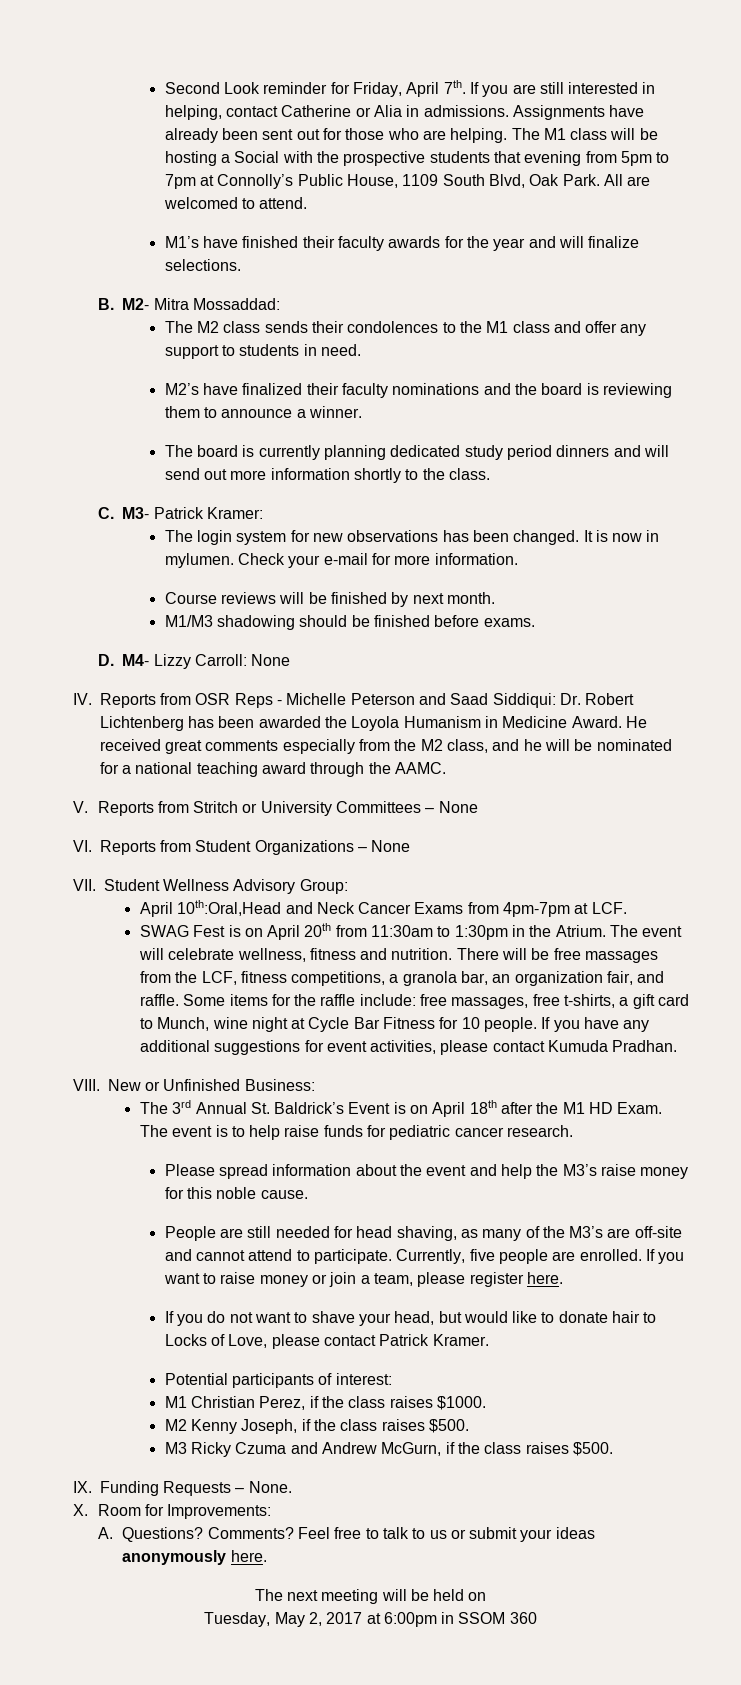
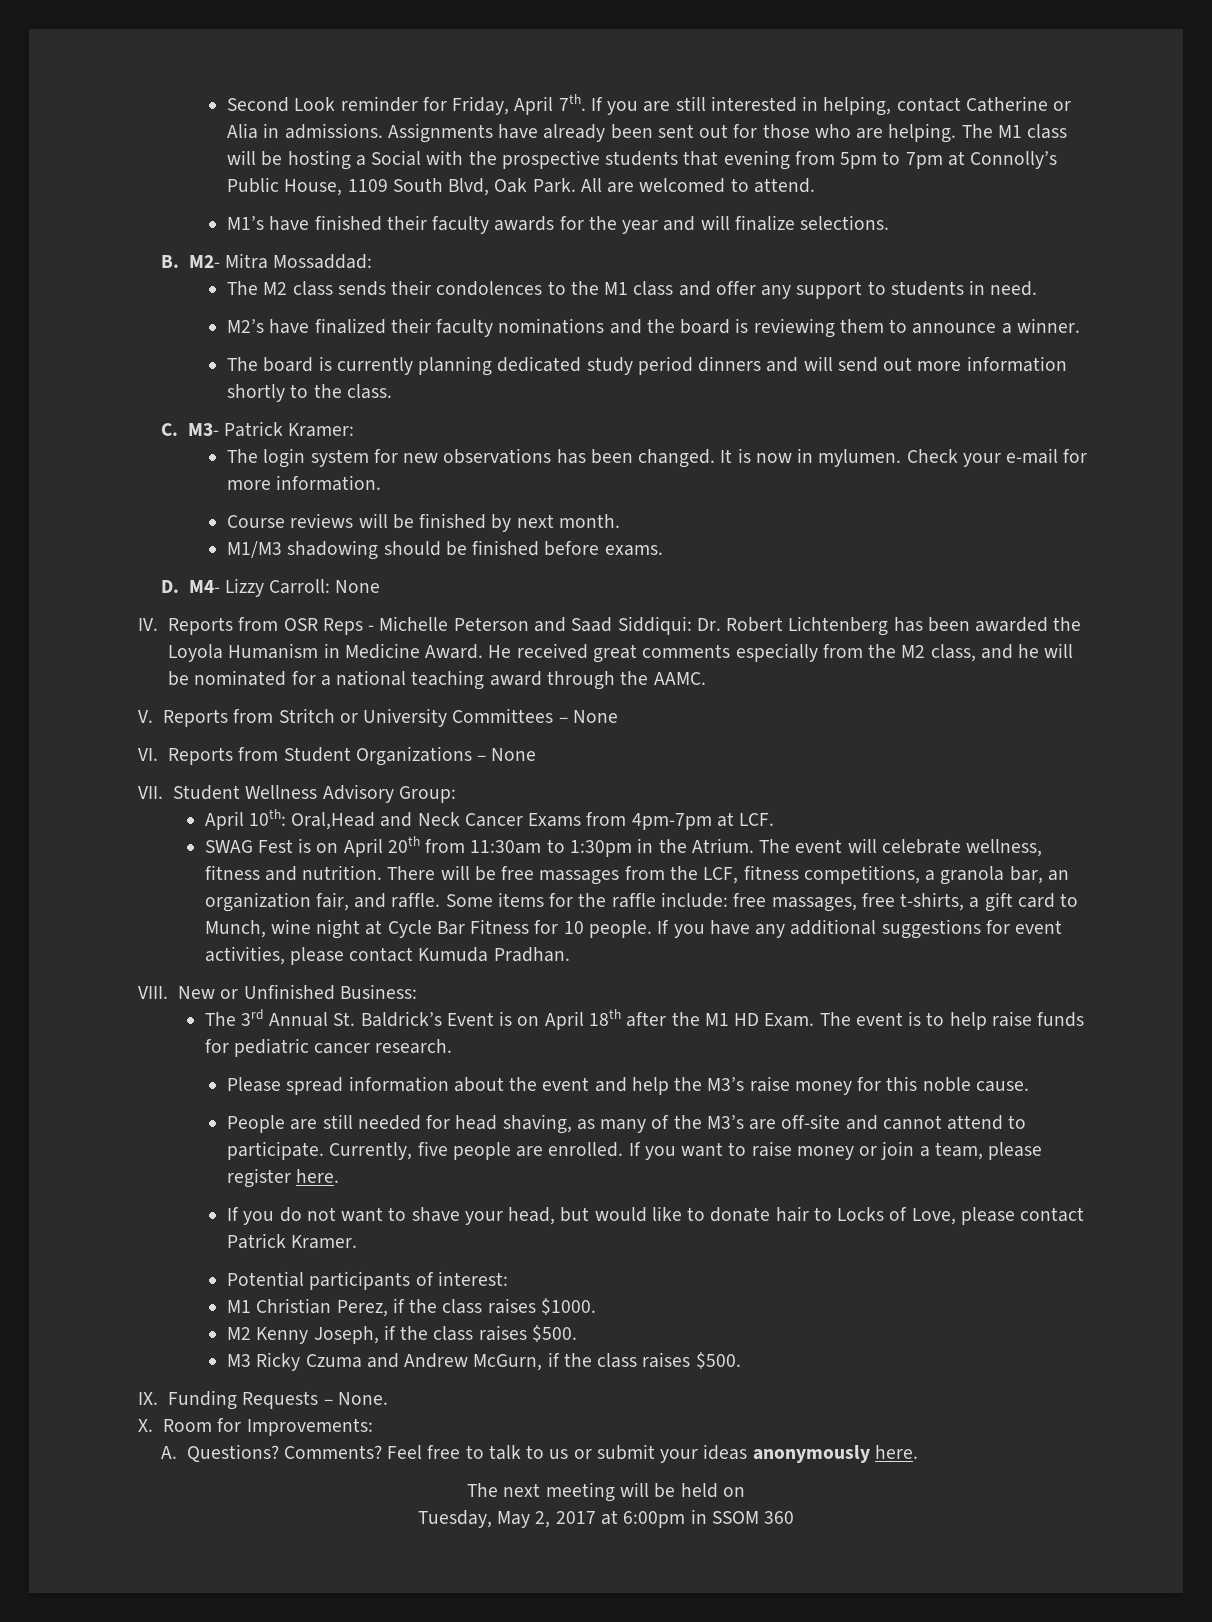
- April 10th:Oral,Head and Neck Cancer Exams from 4pm-7pm at LCF.
+ April 10th: Oral,Head and Neck Cancer Exams from 4pm-7pm at LCF.

